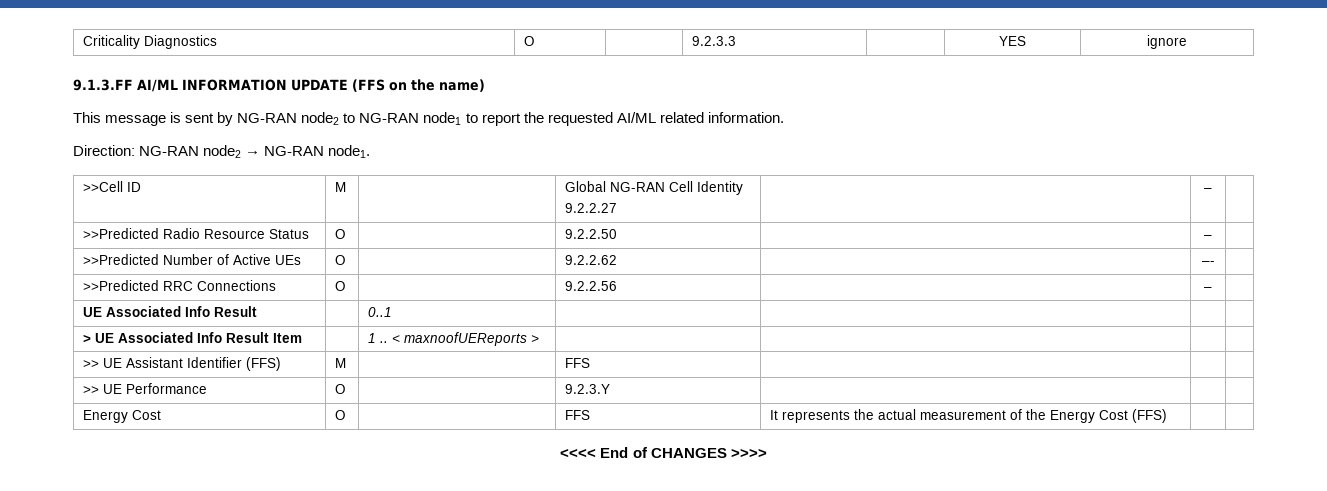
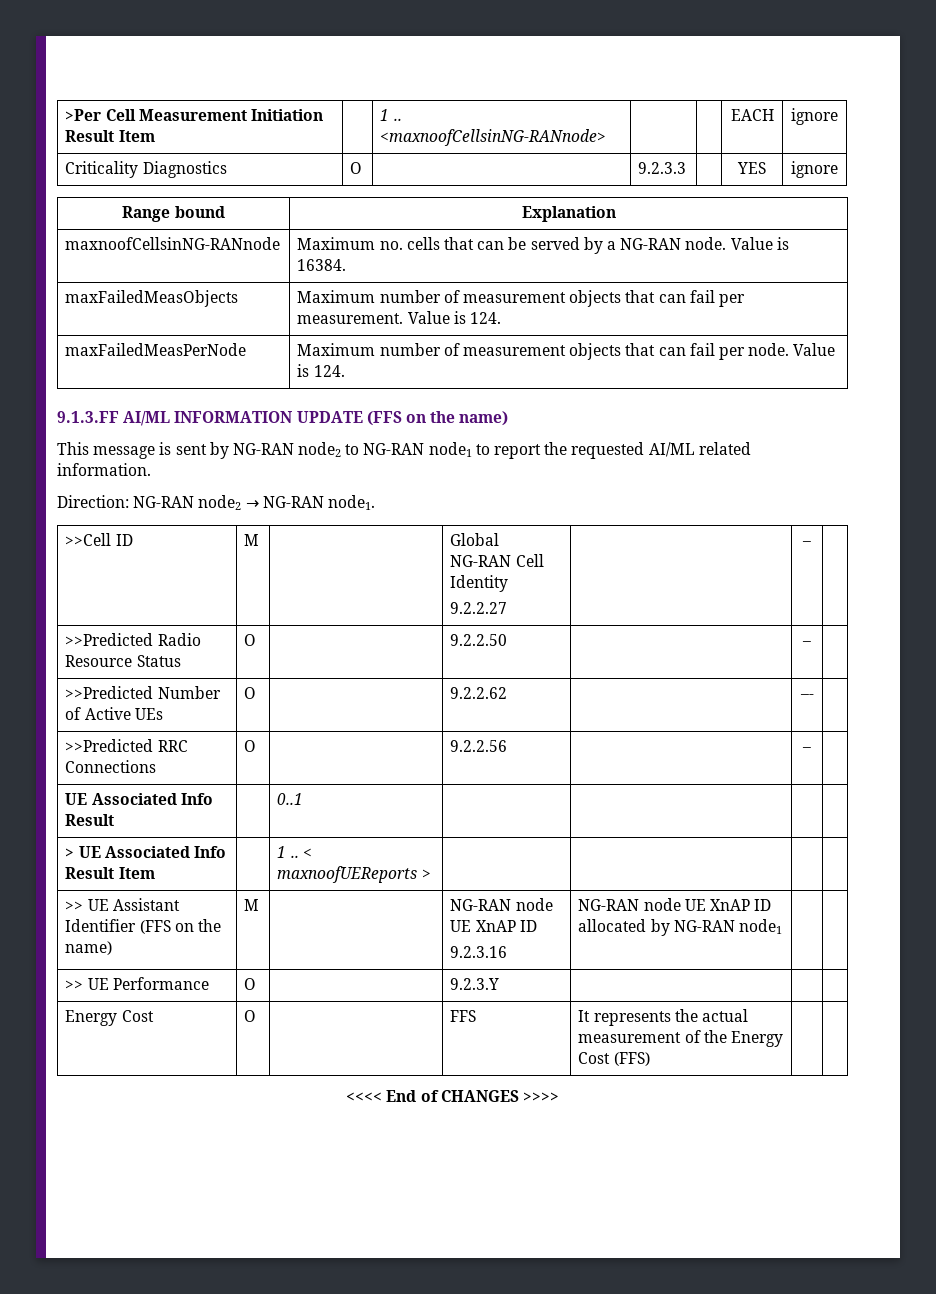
+ >Per Cell Measurement Initiation Result Item | | 1 .. <maxnoofCellsinNG-RANnode> | | | EACH | ignore
+ Range bound | Explanation
+ maxnoofCellsinNG-RANnode | Maximum no. cells that can be served by a NG-RAN node. Value is 16384.
+ maxFailedMeasObjects | Maximum number of measurement objects that can fail per measurement. Value is 124.
+ maxFailedMeasPerNode | Maximum number of measurement objects that can fail per node. Value is 124.
- >> UE Assistant Identifier (FFS) | M | | FFS | | |
+ >> UE Assistant Identifier (FFS on the name) | M | | NG-RAN node UE XnAP ID
+ 9.2.3.16 | NG-RAN node UE XnAP ID allocated by NG-RAN node1 | |

